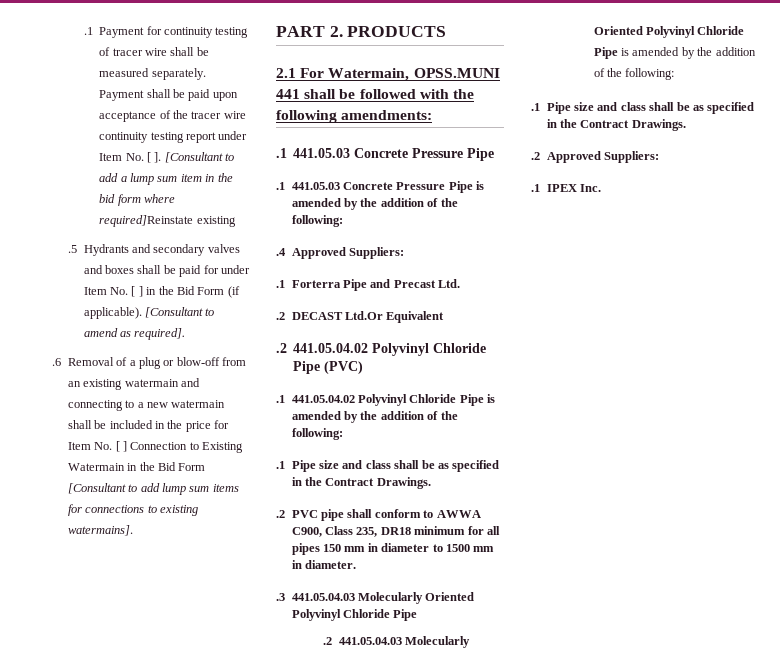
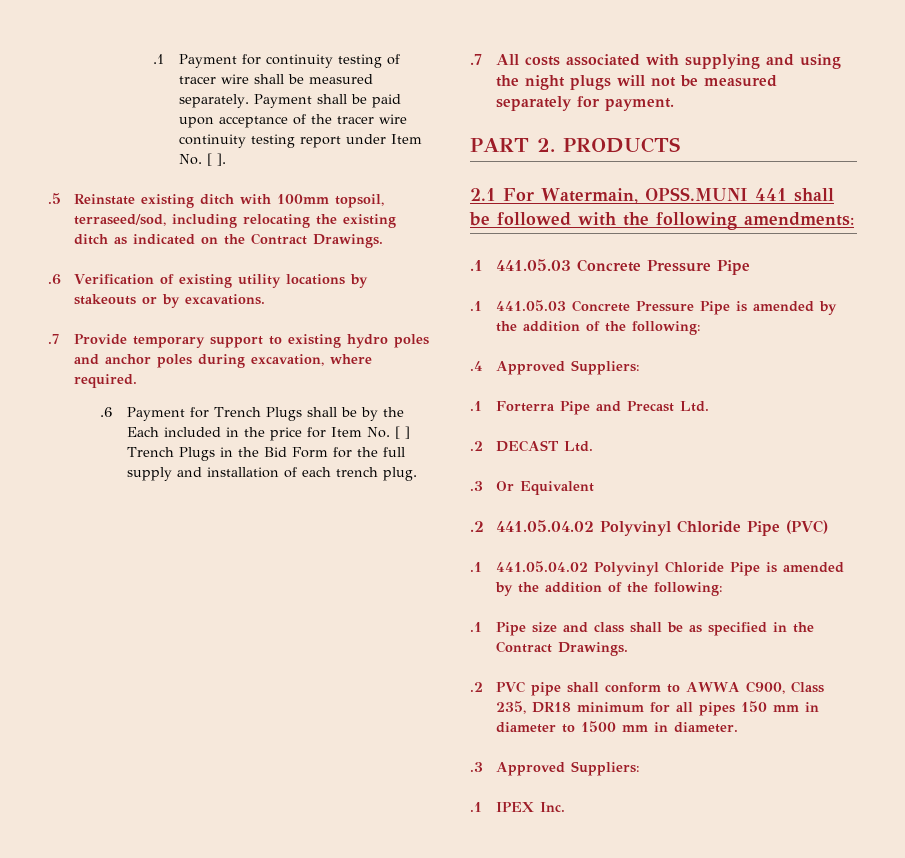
- Payment shall be paid upon acceptance of the tracer wire continuity testing report under Item No. [ ]. [Consultant to add a lump sum item in the bid form where required]Reinstate existing
- .5 Hydrants and secondary valves and boxes shall be paid for under Item No. [ ] in the Bid Form (if applicable). [Consultant to amend as required].
- .6 Removal of a plug or blow-off from an existing watermain and connecting to a new watermain shall be included in the price for Item No. [ ] Connection to Existing Watermain in the Bid Form [Consultant to add lump sum items for connections to existing watermains].
+ Payment shall be paid upon acceptance of the tracer wire continuity testing report under Item No. [ ].
+ .5 Reinstate existing ditch with 100mm topsoil, terraseed/sod, including relocating the existing ditch as indicated on the Contract Drawings.
+ .6 Verification of existing utility locations by stakeouts or by excavations.
+ .7 Provide temporary support to existing hydro poles and anchor poles during excavation, where required.
+ .6 Payment for Trench Plugs shall be by the Each included in the price for Item No. [ ] Trench Plugs in the Bid Form for the full supply and installation of each trench plug.
+ .7 All costs associated with supplying and using the night plugs will not be measured separately for payment.
- .2 DECAST Ltd.Or Equivalent
+ .2 DECAST Ltd.
+ .3 Or Equivalent
- .3 441.05.04.03 Molecularly Oriented Polyvinyl Chloride Pipe
- .2 441.05.04.03 Molecularly Oriented Polyvinyl Chloride Pipe is amended by the addition of the following:
- .1 Pipe size and class shall be as specified in the Contract Drawings.
- .2 Approved Suppliers:
+ .3 Approved Suppliers:

